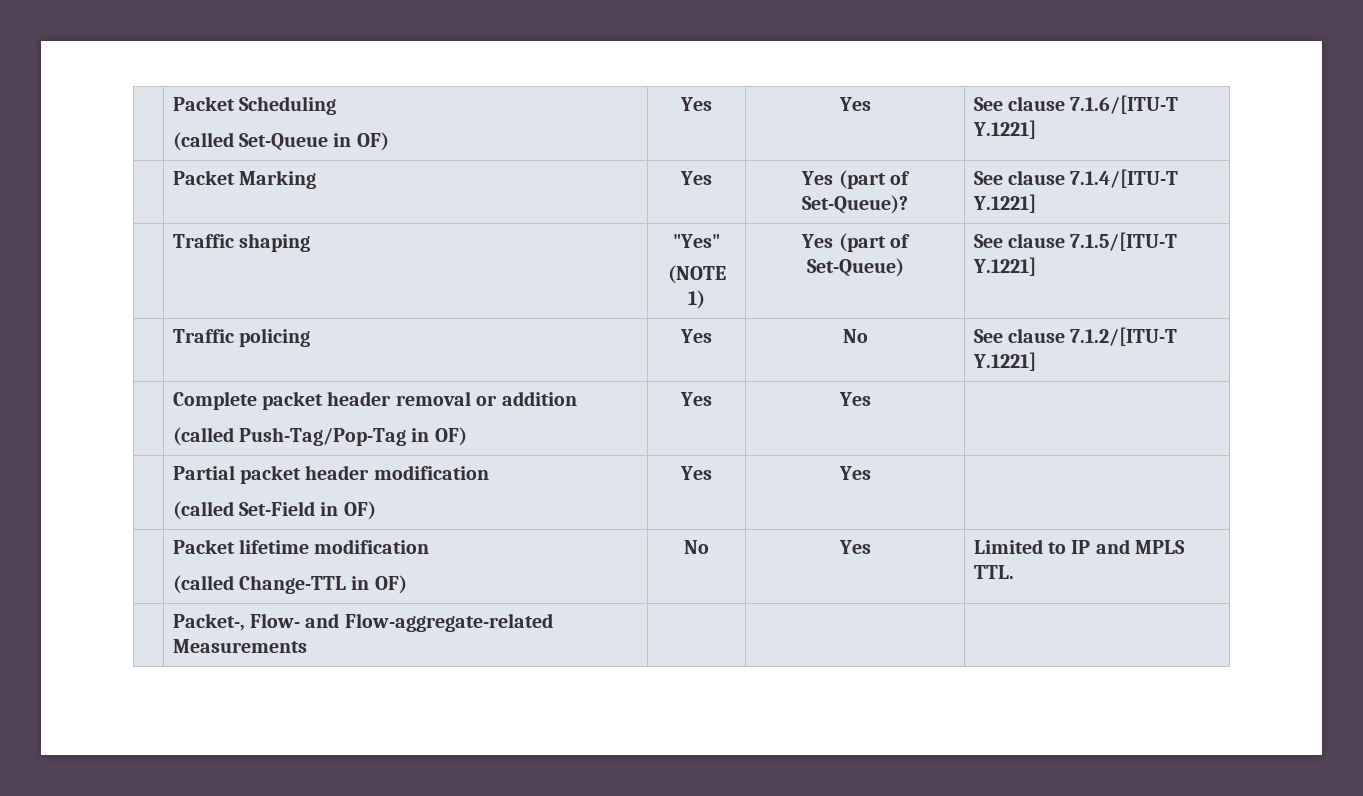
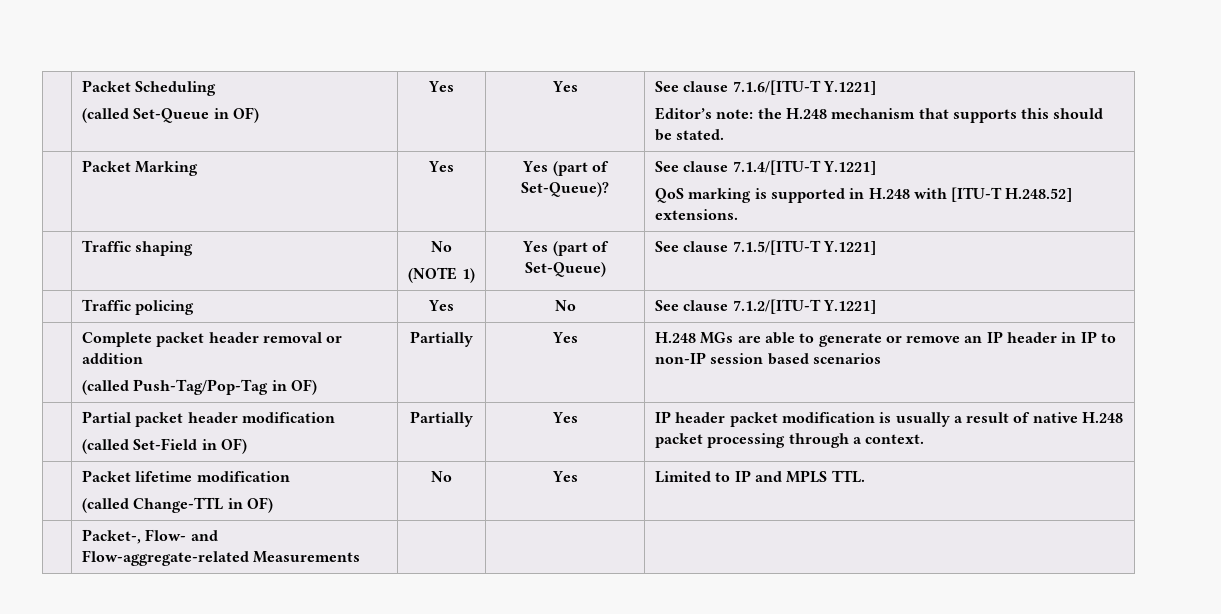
  | Packet Scheduling
  (called Set-Queue in OF) | Yes | Yes | See clause 7.1.6/[ITU-T Y.1221]
+ Editor’s note: the H.248 mechanism that supports this should be stated.
  | Packet Marking | Yes | Yes (part of Set-Queue)? | See clause 7.1.4/[ITU-T Y.1221]
+ QoS marking is supported in H.248 with [ITU-T H.248.52] extensions.
- | Traffic shaping | "Yes"
+ | Traffic shaping | No
  | Complete packet header removal or addition
- (called Push-Tag/Pop-Tag in OF) | Yes | Yes |
+ (called Push-Tag/Pop-Tag in OF) | Partially | Yes | H.248 MGs are able to generate or remove an IP header in IP to non-IP session based scenarios
  | Partial packet header modification
- (called Set-Field in OF) | Yes | Yes |
+ (called Set-Field in OF) | Partially | Yes | IP header packet modification is usually a result of native H.248 packet processing through a context.

